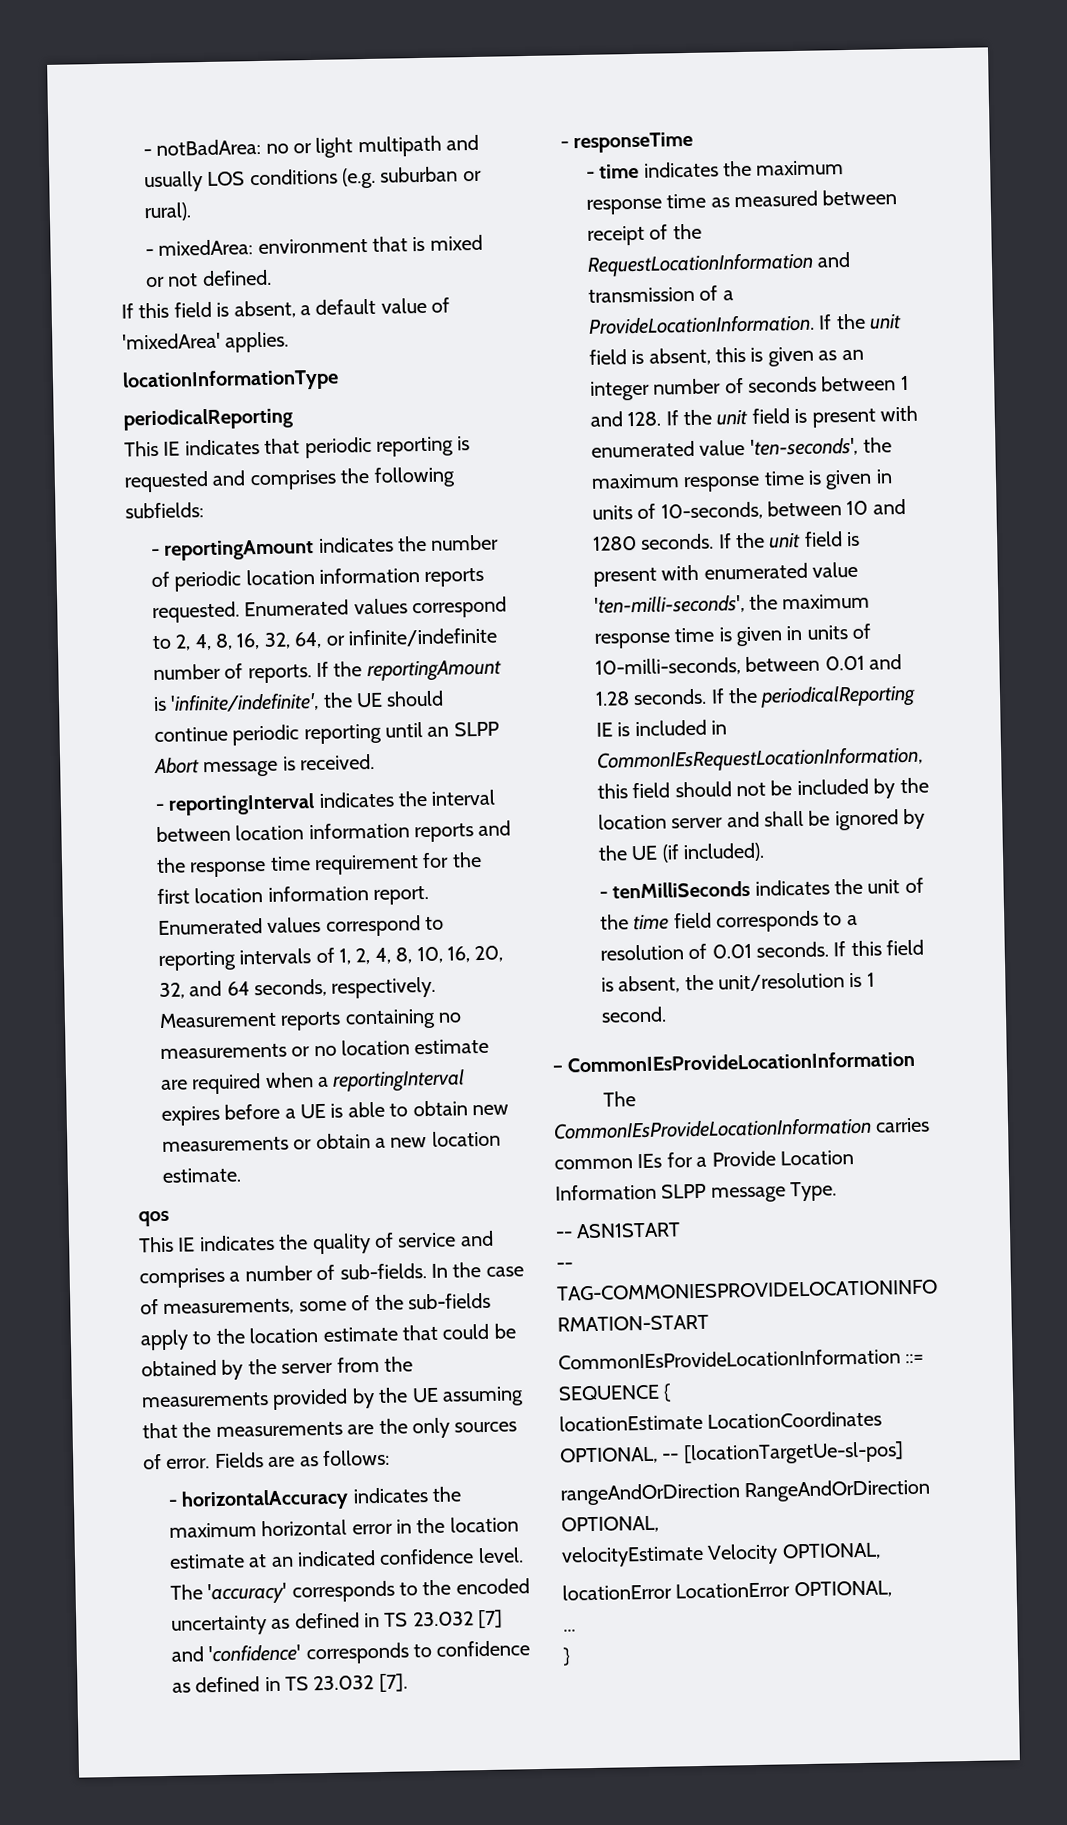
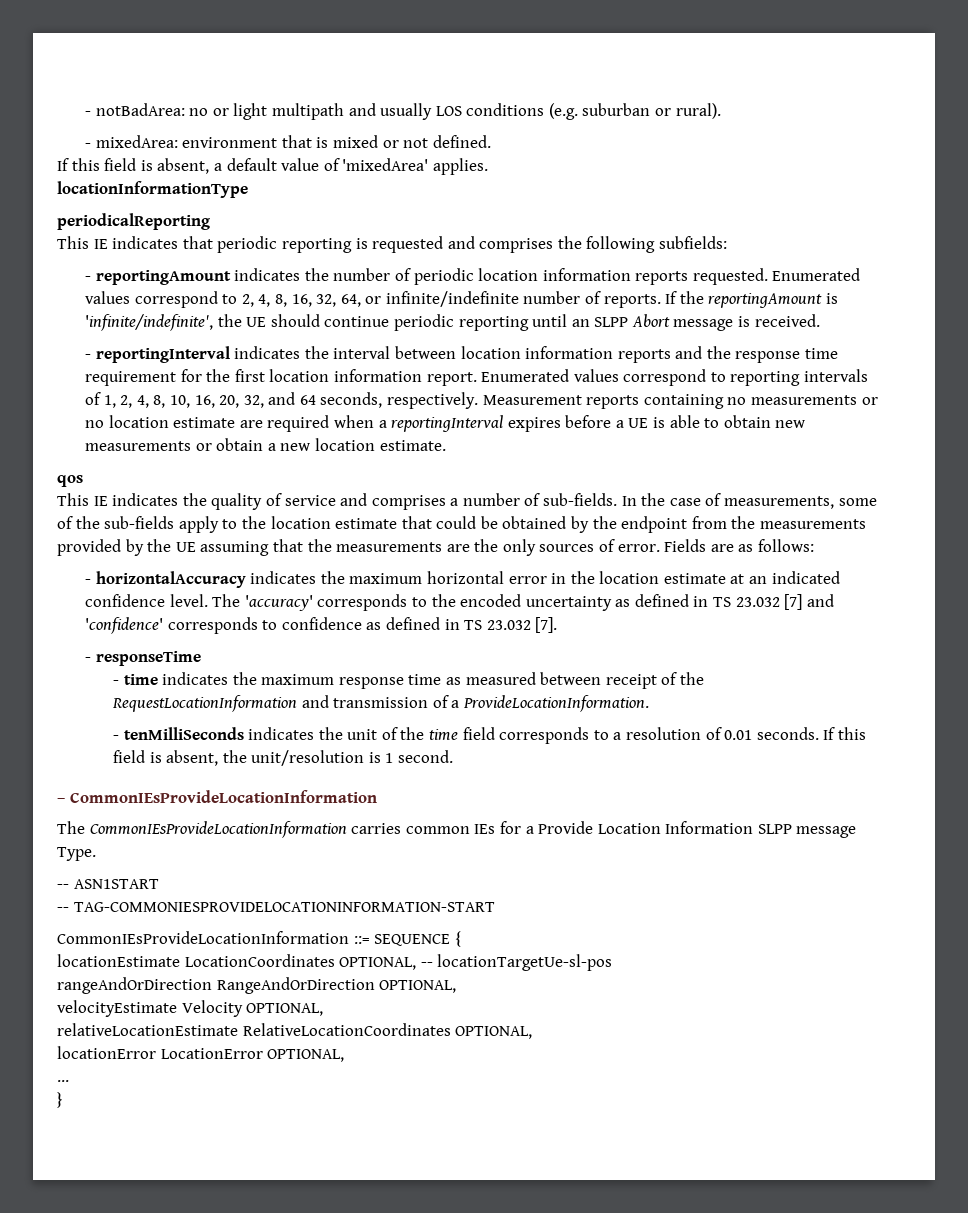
- In the case of measurements, some of the sub-fields apply to the location estimate that could be obtained by the server from the measurements provided by the UE assuming that the measurements are the only sources of error.
+ In the case of measurements, some of the sub-fields apply to the location estimate that could be obtained by the endpoint from the measurements provided by the UE assuming that the measurements are the only sources of error.
- If the unit field is absent, this is given as an integer number of seconds between 1 and 128. If the unit field is present with enumerated value 'ten-seconds', the maximum response time is given in units of 10-seconds, between 10 and 1280 seconds. If the unit field is present with enumerated value 'ten-milli-seconds', the maximum response time is given in units of 10-milli-seconds, between 0.01 and 1.28 seconds. If the periodicalReporting IE is included in CommonIEsRequestLocationInformation, this field should not be included by the location server and shall be ignored by the UE (if included).
- locationEstimate LocationCoordinates OPTIONAL, -- [locationTargetUe-sl-pos]
+ locationEstimate LocationCoordinates OPTIONAL, -- locationTargetUe-sl-pos
+ relativeLocationEstimate RelativeLocationCoordinates OPTIONAL,

